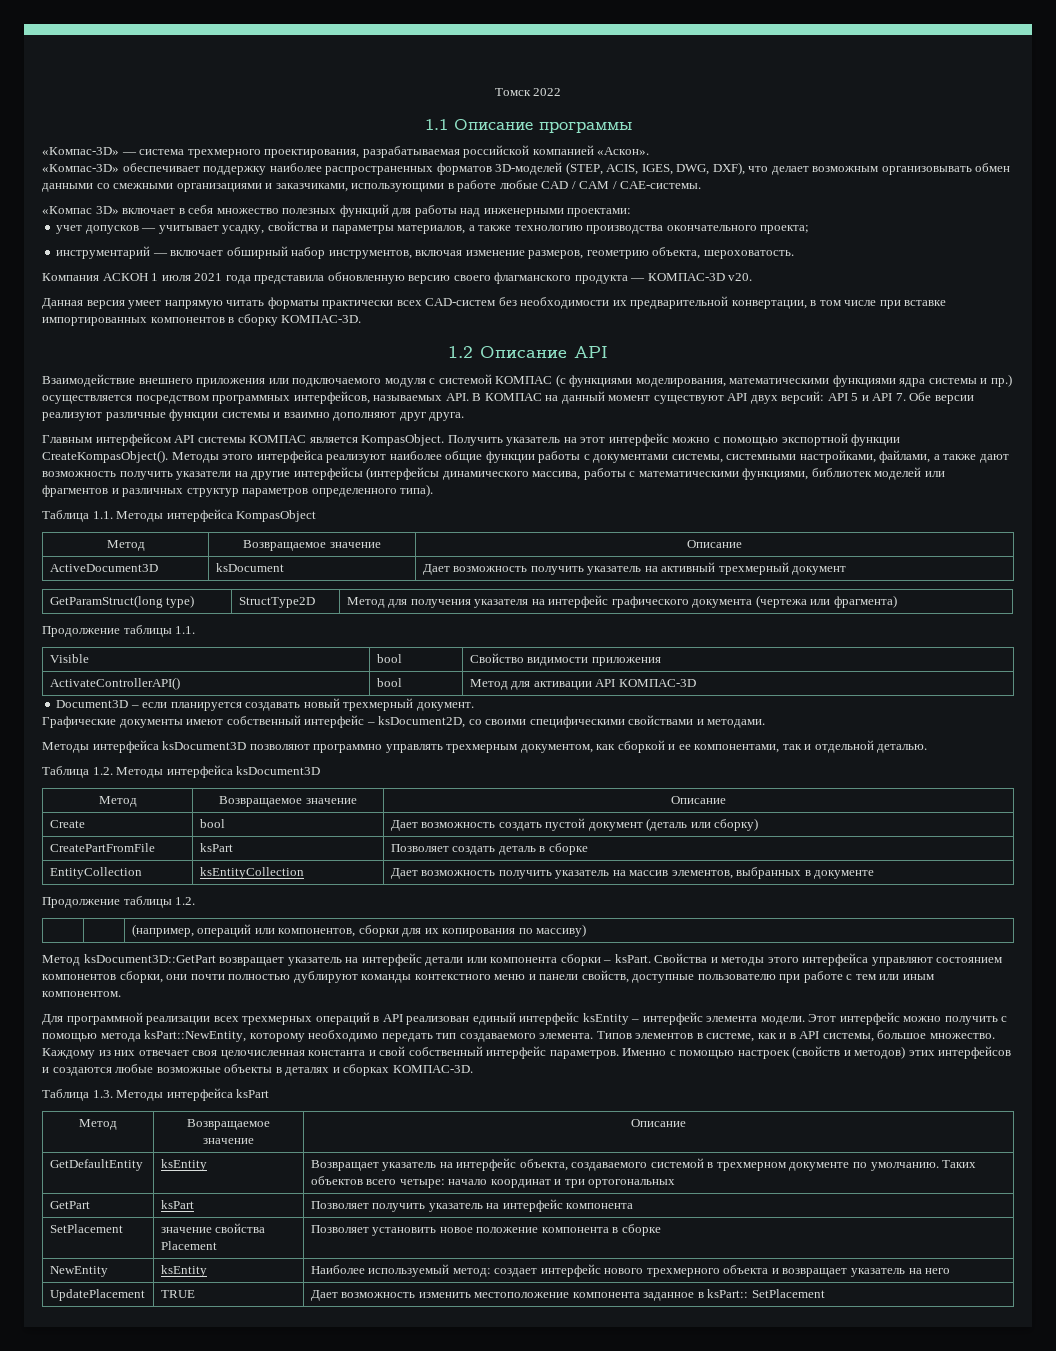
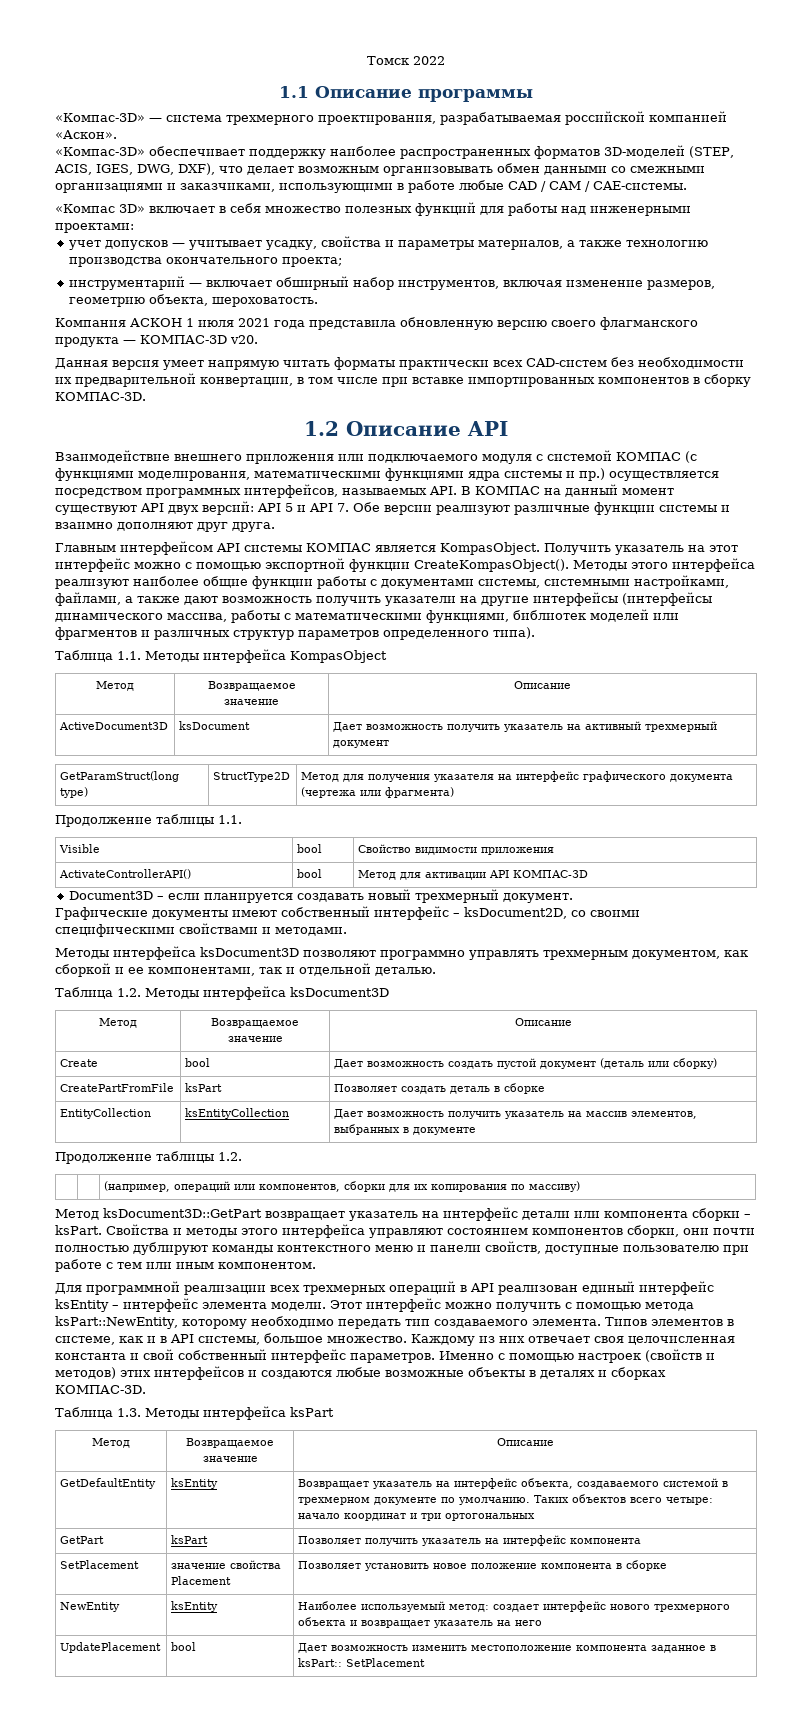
- UpdatePlacement | TRUE | Дает возможность изменить местоположение компонента заданное в ksPart:: SetPlacement
+ UpdatePlacement | bool | Дает возможность изменить местоположение компонента заданное в ksPart:: SetPlacement

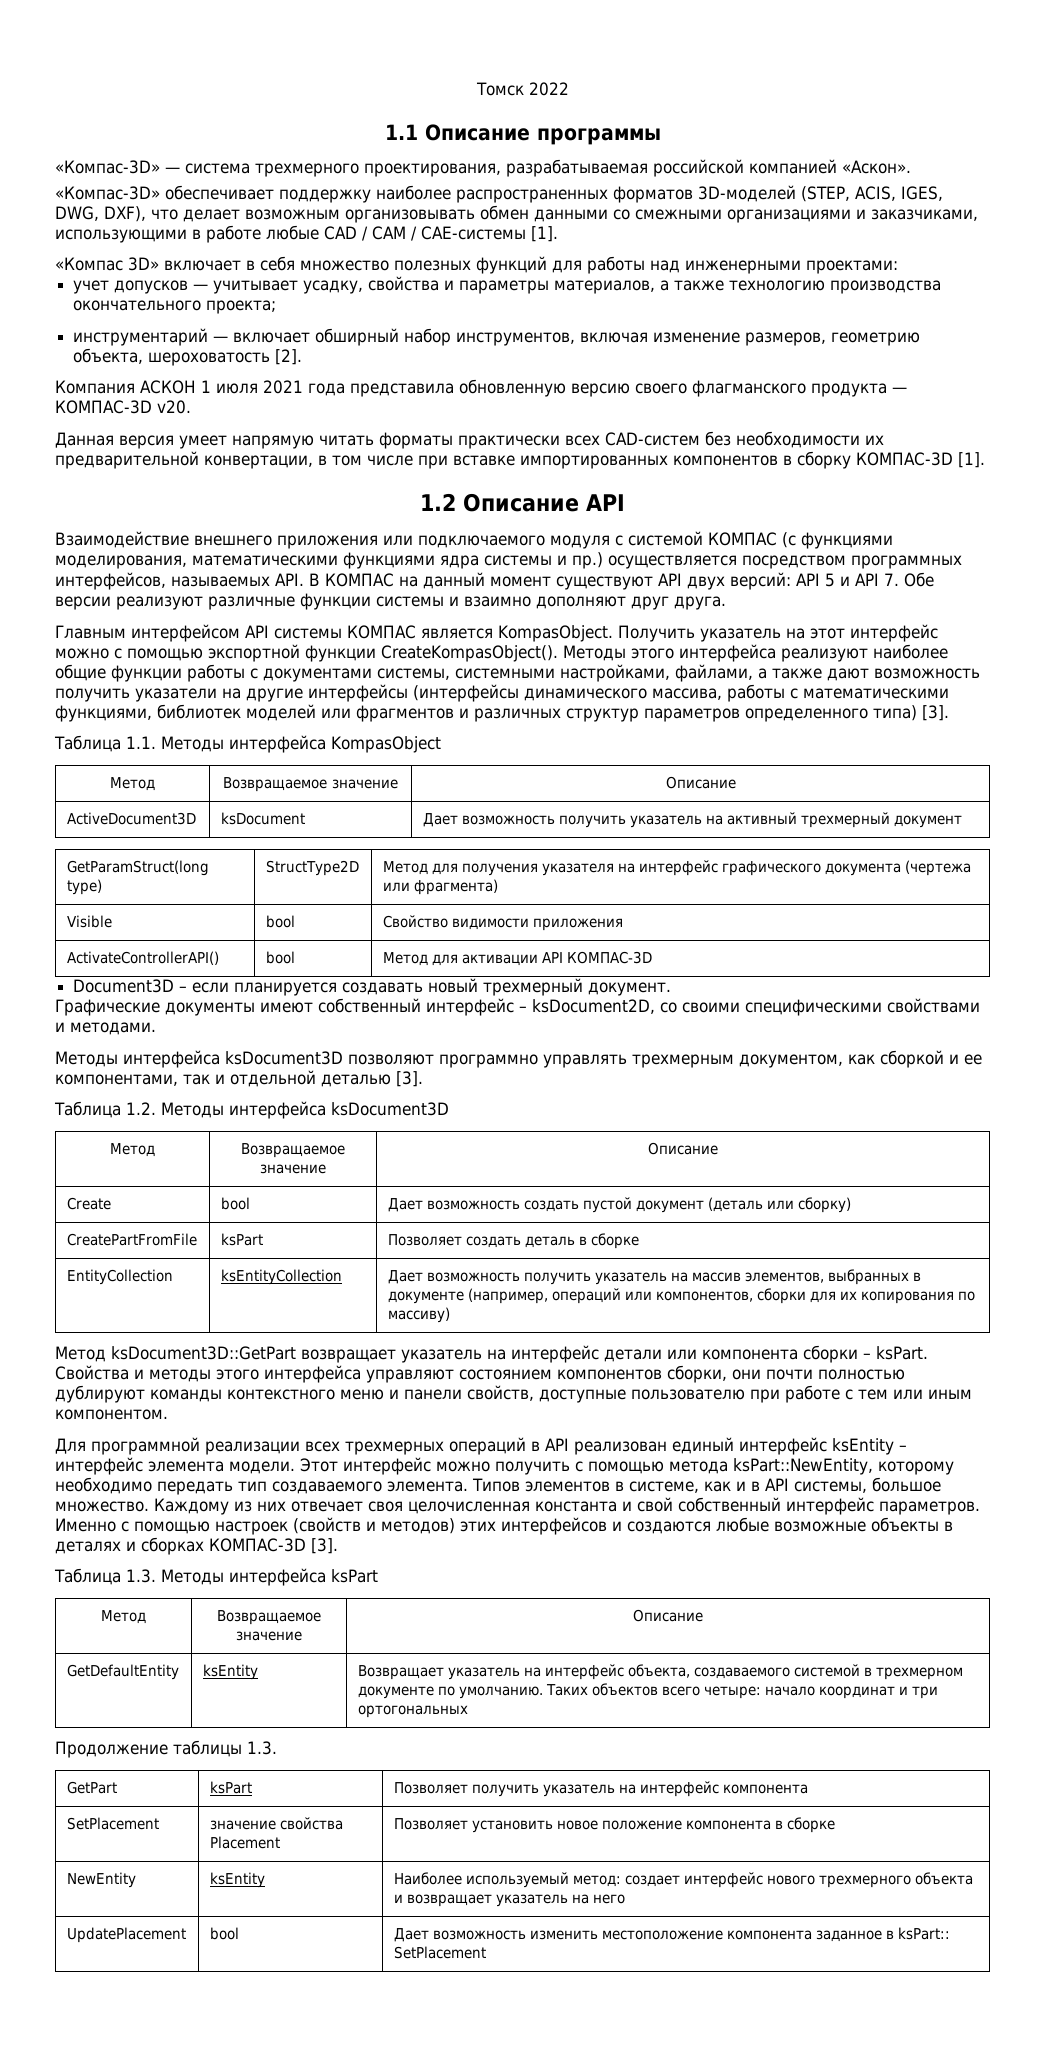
- «Компас-3D» обеспечивает поддержку наиболее распространенных форматов 3D-моделей (STEP, ACIS, IGES, DWG, DXF), что делает возможным организовывать обмен данными со смежными организациями и заказчиками, использующими в работе любые CAD / CAM / CAE-системы.
+ «Компас-3D» обеспечивает поддержку наиболее распространенных форматов 3D-моделей (STEP, ACIS, IGES, DWG, DXF), что делает возможным организовывать обмен данными со смежными организациями и заказчиками, использующими в работе любые CAD / CAM / CAE-системы [1].
- инструментарий — включает обширный набор инструментов, включая изменение размеров, геометрию объекта, шероховатость.
+ инструментарий — включает обширный набор инструментов, включая изменение размеров, геометрию объекта, шероховатость [2].
- Данная версия умеет напрямую читать форматы практически всех CAD-систем без необходимости их предварительной конвертации, в том числе при вставке импортированных компонентов в сборку КОМПАС-3D.
+ Данная версия умеет напрямую читать форматы практически всех CAD-систем без необходимости их предварительной конвертации, в том числе при вставке импортированных компонентов в сборку КОМПАС-3D [1].
- Методы этого интерфейса реализуют наиболее общие функции работы с документами системы, системными настройками, файлами, а также дают возможность получить указатели на другие интерфейсы (интерфейсы динамического массива, работы с математическими функциями, библиотек моделей или фрагментов и различных структур параметров определенного типа).
+ Методы этого интерфейса реализуют наиболее общие функции работы с документами системы, системными настройками, файлами, а также дают возможность получить указатели на другие интерфейсы (интерфейсы динамического массива, работы с математическими функциями, библиотек моделей или фрагментов и различных структур параметров определенного типа) [3].
- Продолжение таблицы 1.1.
- Методы интерфейса ksDocument3D позволяют программно управлять трехмерным документом, как сборкой и ее компонентами, так и отдельной деталью.
+ Методы интерфейса ksDocument3D позволяют программно управлять трехмерным документом, как сборкой и ее компонентами, так и отдельной деталью [3].
- EntityCollection | ksEntityCollection | Дает возможность получить указатель на массив элементов, выбранных в документе
- Продолжение таблицы 1.2.
- | | (например, операций или компонентов, сборки для их копирования по массиву)
+ EntityCollection | ksEntityCollection | Дает возможность получить указатель на массив элементов, выбранных в документе (например, операций или компонентов, сборки для их копирования по массиву)
- Именно с помощью настроек (свойств и методов) этих интерфейсов и создаются любые возможные объекты в деталях и сборках КОМПАС-3D.
+ Именно с помощью настроек (свойств и методов) этих интерфейсов и создаются любые возможные объекты в деталях и сборках КОМПАС-3D [3].
+ Продолжение таблицы 1.3.

